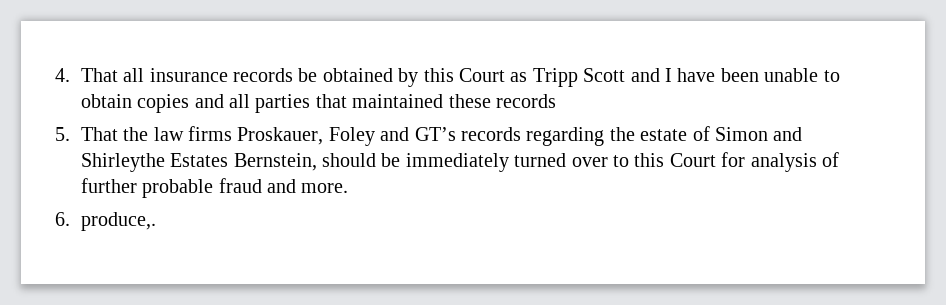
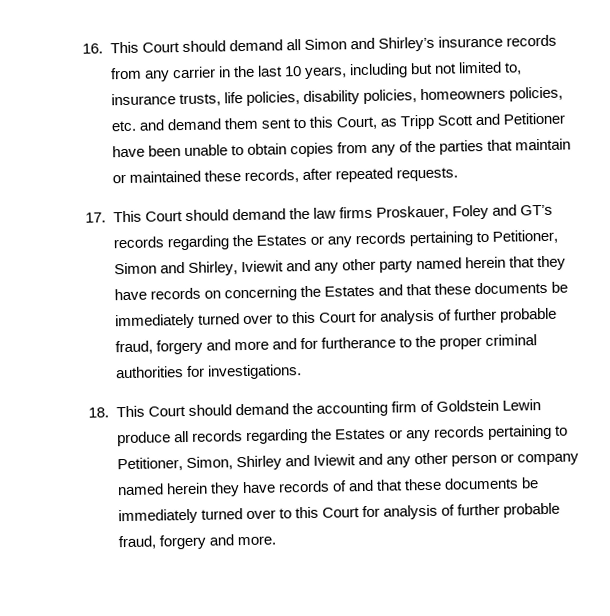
- 4. That all insurance records be obtained by this Court as Tripp Scott and I have been unable to obtain copies and all parties that maintained these records
- 5. That the law firms Proskauer, Foley and GT’s records regarding the estate of Simon and Shirleythe Estates Bernstein, should be immediately turned over to this Court for analysis of further probable fraud and more.
+ 16. This Court should demand all Simon and Shirley’s insurance records from any carrier in the last 10 years, including but not limited to, insurance trusts, life policies, disability policies, homeowners policies, etc. and demand them sent to this Court, as Tripp Scott and Petitioner have been unable to obtain copies from any of the parties that maintain or maintained these records, after repeated requests.
+ 17. This Court should demand the law firms Proskauer, Foley and GT’s records regarding the Estates or any records pertaining to Petitioner, Simon and Shirley, Iviewit and any other party named herein that they have records on concerning the Estates and that these documents be immediately turned over to this Court for analysis of further probable fraud, forgery and more and for furtherance to the proper criminal authorities for investigations.
+ 18. This Court should demand the accounting firm of Goldstein Lewin produce all records regarding the Estates or any records pertaining to Petitioner, Simon, Shirley and Iviewit and any other person or company named herein they have records of and that these documents be immediately turned over to this Court for analysis of further probable fraud, forgery and more.
- 6. produce,.

